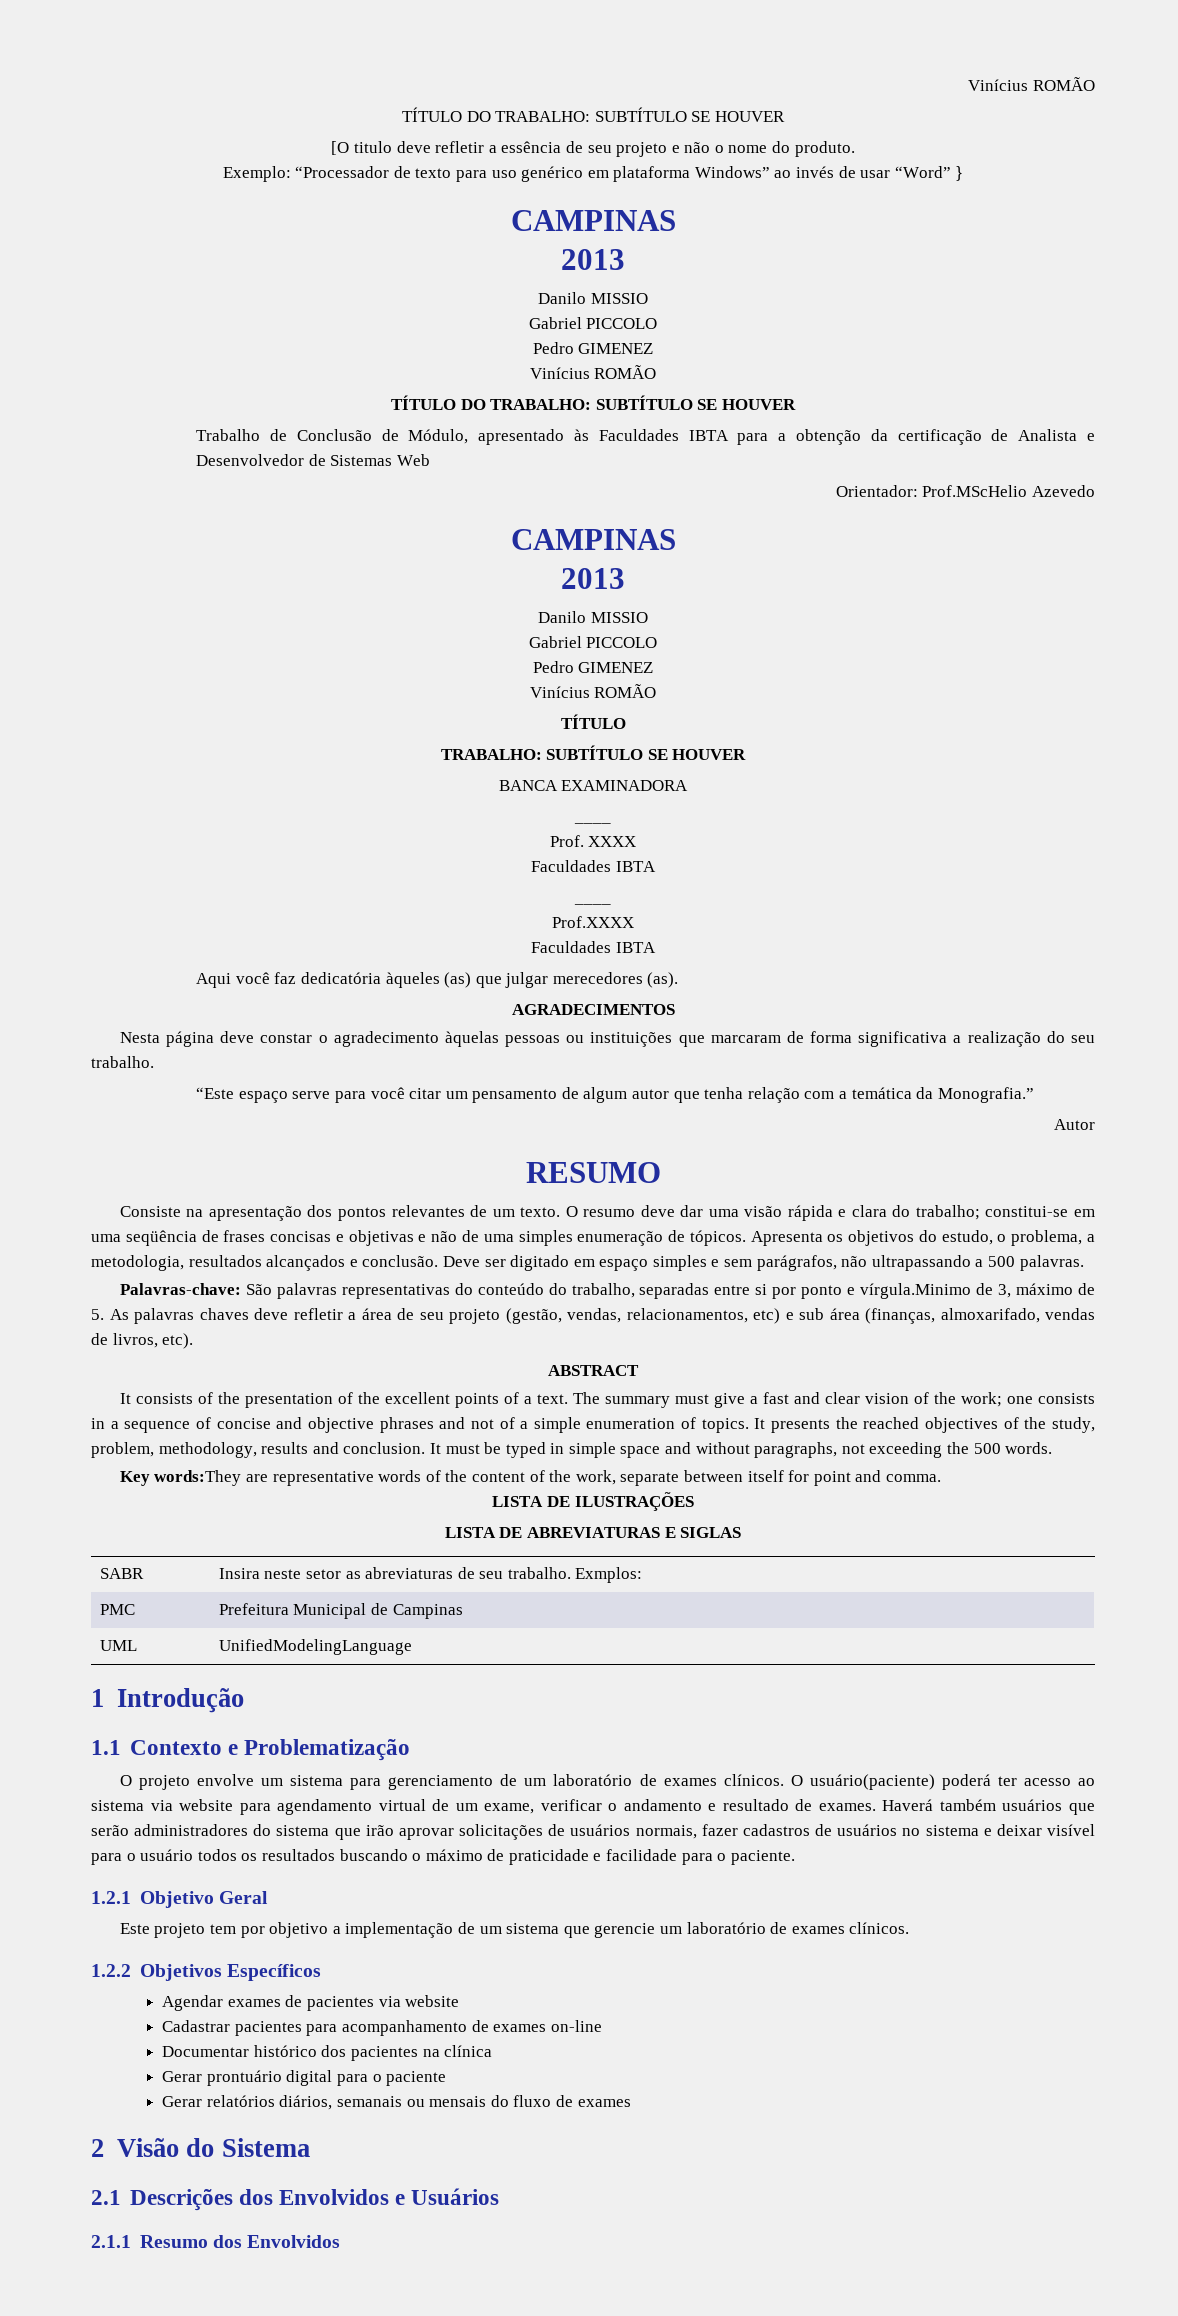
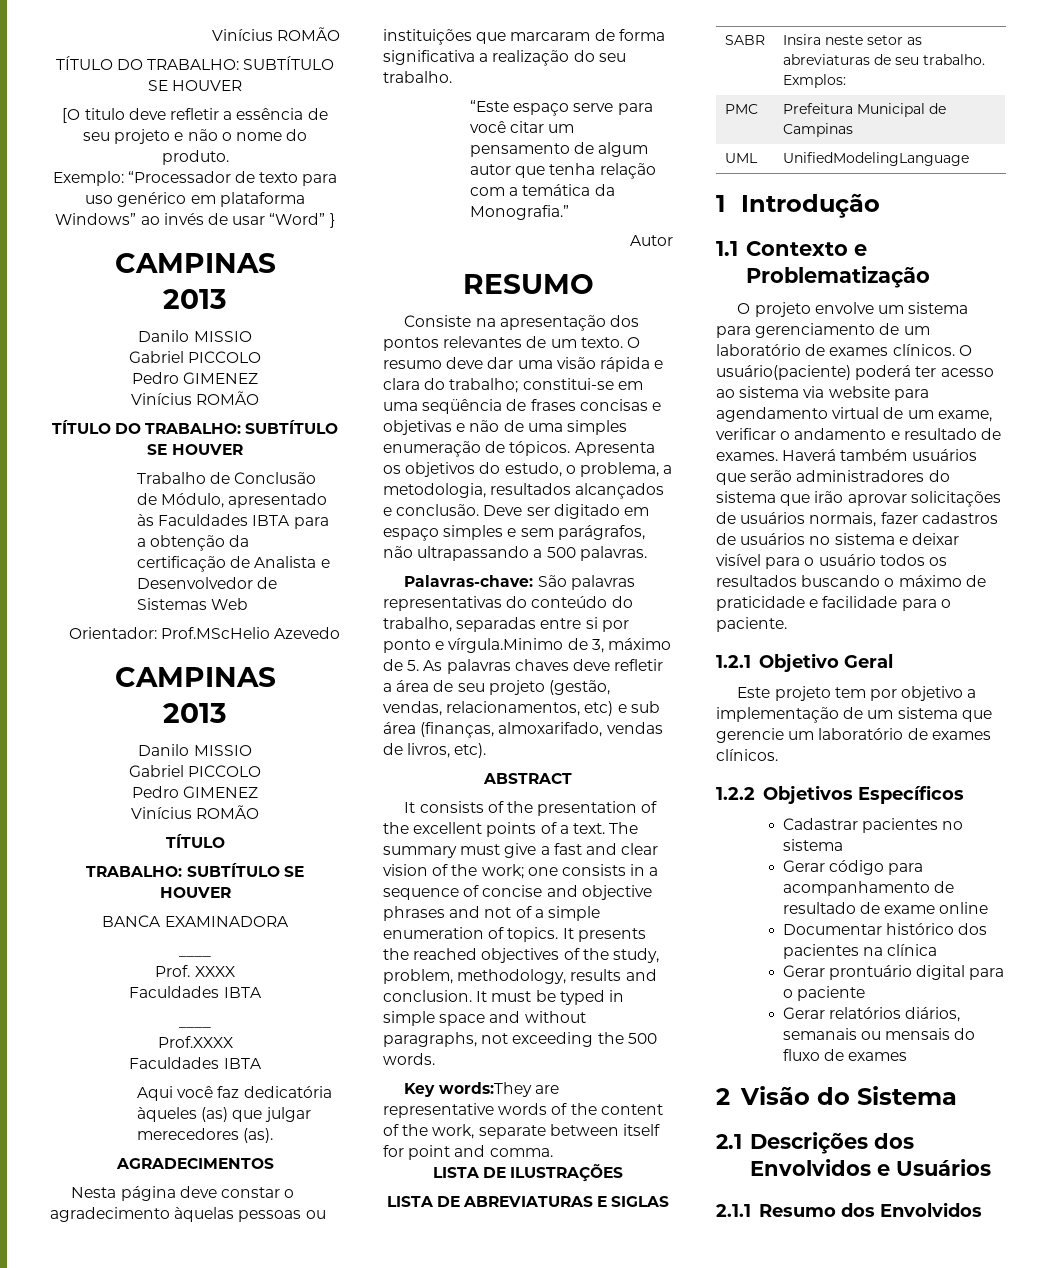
- Agendar exames de pacientes via website
- Cadastrar pacientes para acompanhamento de exames on-line
+ Cadastrar pacientes no sistema
+ Gerar código para acompanhamento de resultado de exame online

